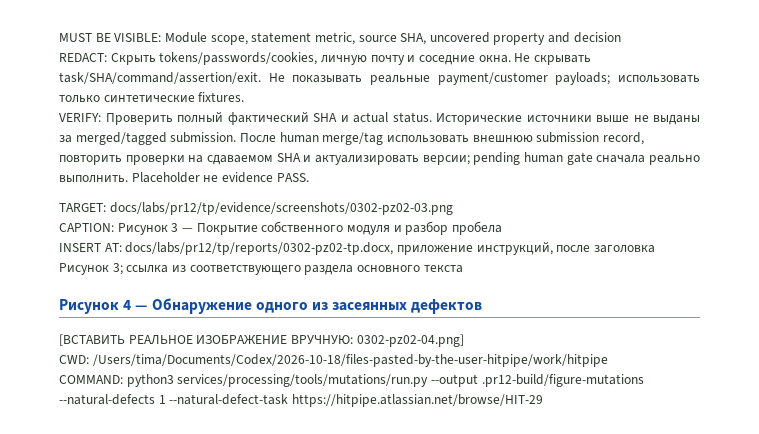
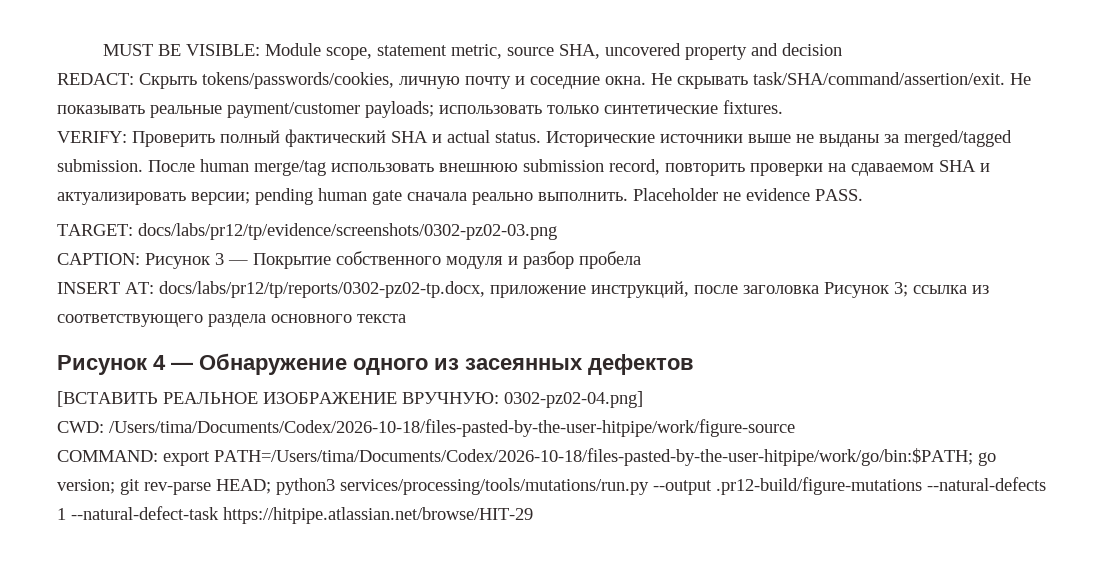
- CWD: /Users/tima/Documents/Codex/2026-10-18/files-pasted-by-the-user-hitpipe/work/hitpipe
+ CWD: /Users/tima/Documents/Codex/2026-10-18/files-pasted-by-the-user-hitpipe/work/figure-source
- COMMAND: python3 services/processing/tools/mutations/run.py --output .pr12-build/figure-mutations --natural-defects 1 --natural-defect-task https://hitpipe.atlassian.net/browse/HIT-29
+ COMMAND: export PATH=/Users/tima/Documents/Codex/2026-10-18/files-pasted-by-the-user-hitpipe/work/go/bin:$PATH; go version; git rev-parse HEAD; python3 services/processing/tools/mutations/run.py --output .pr12-build/figure-mutations --natural-defects 1 --natural-defect-task https://hitpipe.atlassian.net/browse/HIT-29

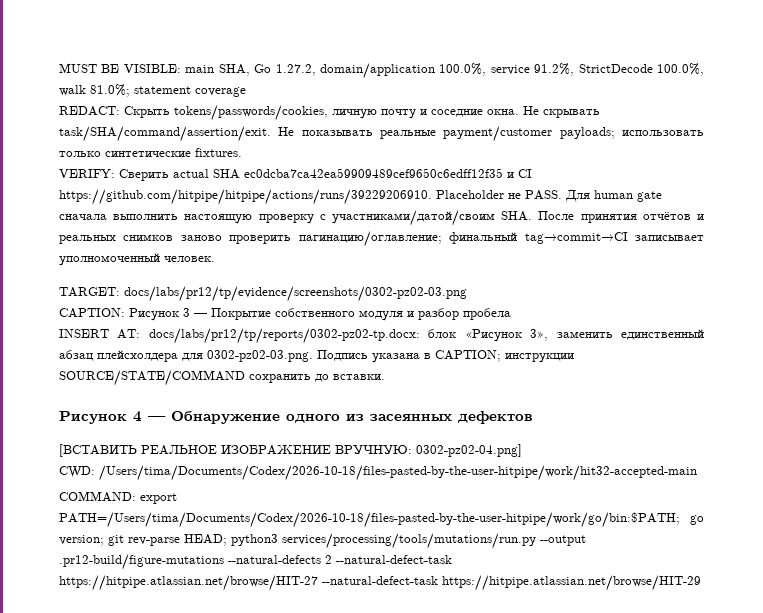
- MUST BE VISIBLE: Module scope, statement metric, source SHA, uncovered property and decision
+ MUST BE VISIBLE: main SHA, Go 1.27.2, domain/application 100.0%, service 91.2%, StrictDecode 100.0%, walk 81.0%; statement coverage
- VERIFY: Проверить полный фактический SHA и actual status. Исторические источники выше не выданы за merged/tagged submission. После human merge/tag использовать внешнюю submission record, повторить проверки на сдаваемом SHA и актуализировать версии; pending human gate сначала реально выполнить. Placeholder не evidence PASS.
+ VERIFY: Сверить actual SHA ec0dcba7ca42ea59909489cef9650c6edff12f35 и CI https://github.com/hitpipe/hitpipe/actions/runs/39229206910. Placeholder не PASS. Для human gate сначала выполнить настоящую проверку с участниками/датой/своим SHA. После принятия отчётов и реальных снимков заново проверить пагинацию/оглавление; финальный tag→commit→CI записывает уполномоченный человек.
- INSERT AT: docs/labs/pr12/tp/reports/0302-pz02-tp.docx, приложение инструкций, после заголовка Рисунок 3; ссылка из соответствующего раздела основного текста
+ INSERT AT: docs/labs/pr12/tp/reports/0302-pz02-tp.docx: блок «Рисунок 3», заменить единственный абзац плейсхолдера для 0302-pz02-03.png. Подпись указана в CAPTION; инструкции SOURCE/STATE/COMMAND сохранить до вставки.
- CWD: /Users/tima/Documents/Codex/2026-10-18/files-pasted-by-the-user-hitpipe/work/figure-source
+ CWD: /Users/tima/Documents/Codex/2026-10-18/files-pasted-by-the-user-hitpipe/work/hit32-accepted-main
- COMMAND: export PATH=/Users/tima/Documents/Codex/2026-10-18/files-pasted-by-the-user-hitpipe/work/go/bin:$PATH; go version; git rev-parse HEAD; python3 services/processing/tools/mutations/run.py --output .pr12-build/figure-mutations --natural-defects 1 --natural-defect-task https://hitpipe.atlassian.net/browse/HIT-29
+ COMMAND: export PATH=/Users/tima/Documents/Codex/2026-10-18/files-pasted-by-the-user-hitpipe/work/go/bin:$PATH; go version; git rev-parse HEAD; python3 services/processing/tools/mutations/run.py --output .pr12-build/figure-mutations --natural-defects 2 --natural-defect-task https://hitpipe.atlassian.net/browse/HIT-27 --natural-defect-task https://hitpipe.atlassian.net/browse/HIT-29

